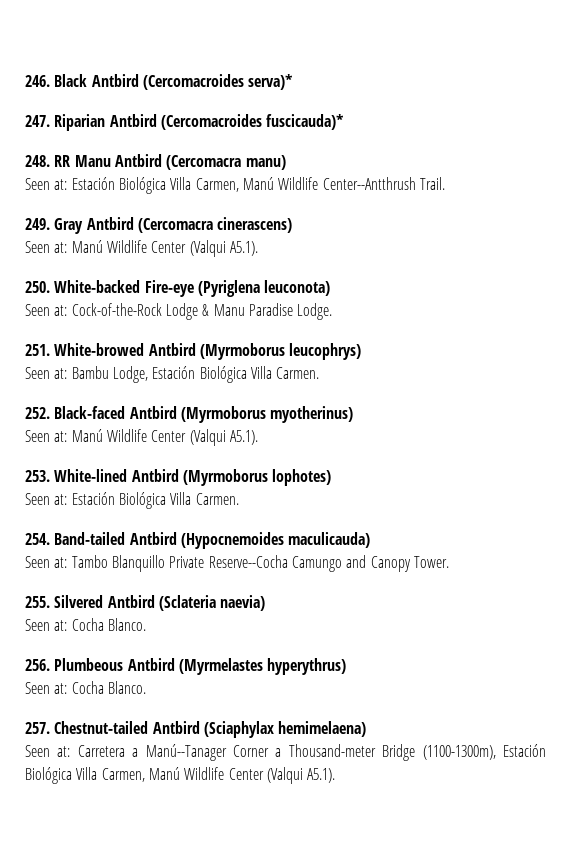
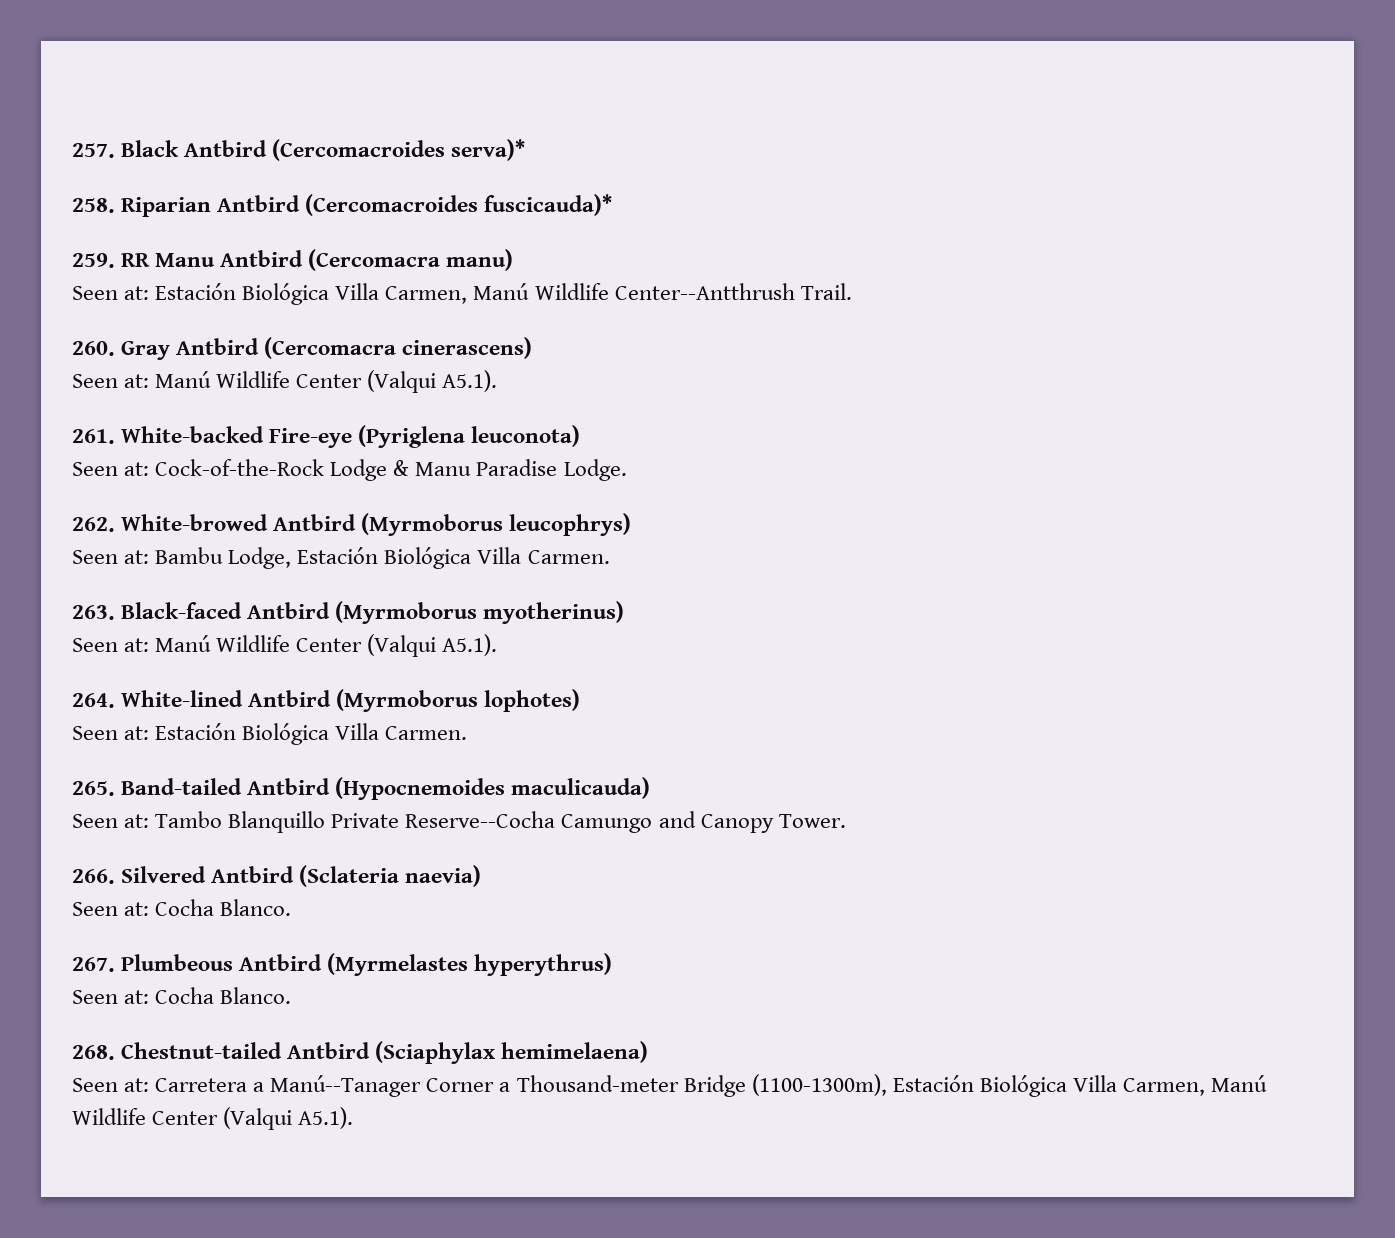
- 246. Black Antbird (Cercomacroides serva)*
+ 257. Black Antbird (Cercomacroides serva)*
- 247. Riparian Antbird (Cercomacroides fuscicauda)*
+ 258. Riparian Antbird (Cercomacroides fuscicauda)*
- 248. RR Manu Antbird (Cercomacra manu)
+ 259. RR Manu Antbird (Cercomacra manu)
- 249. Gray Antbird (Cercomacra cinerascens)
+ 260. Gray Antbird (Cercomacra cinerascens)
- 250. White-backed Fire-eye (Pyriglena leuconota)
+ 261. White-backed Fire-eye (Pyriglena leuconota)
- 251. White-browed Antbird (Myrmoborus leucophrys)
+ 262. White-browed Antbird (Myrmoborus leucophrys)
- 252. Black-faced Antbird (Myrmoborus myotherinus)
+ 263. Black-faced Antbird (Myrmoborus myotherinus)
- 253. White-lined Antbird (Myrmoborus lophotes)
+ 264. White-lined Antbird (Myrmoborus lophotes)
- 254. Band-tailed Antbird (Hypocnemoides maculicauda)
+ 265. Band-tailed Antbird (Hypocnemoides maculicauda)
- 255. Silvered Antbird (Sclateria naevia)
+ 266. Silvered Antbird (Sclateria naevia)
- 256. Plumbeous Antbird (Myrmelastes hyperythrus)
+ 267. Plumbeous Antbird (Myrmelastes hyperythrus)
- 257. Chestnut-tailed Antbird (Sciaphylax hemimelaena)
+ 268. Chestnut-tailed Antbird (Sciaphylax hemimelaena)

